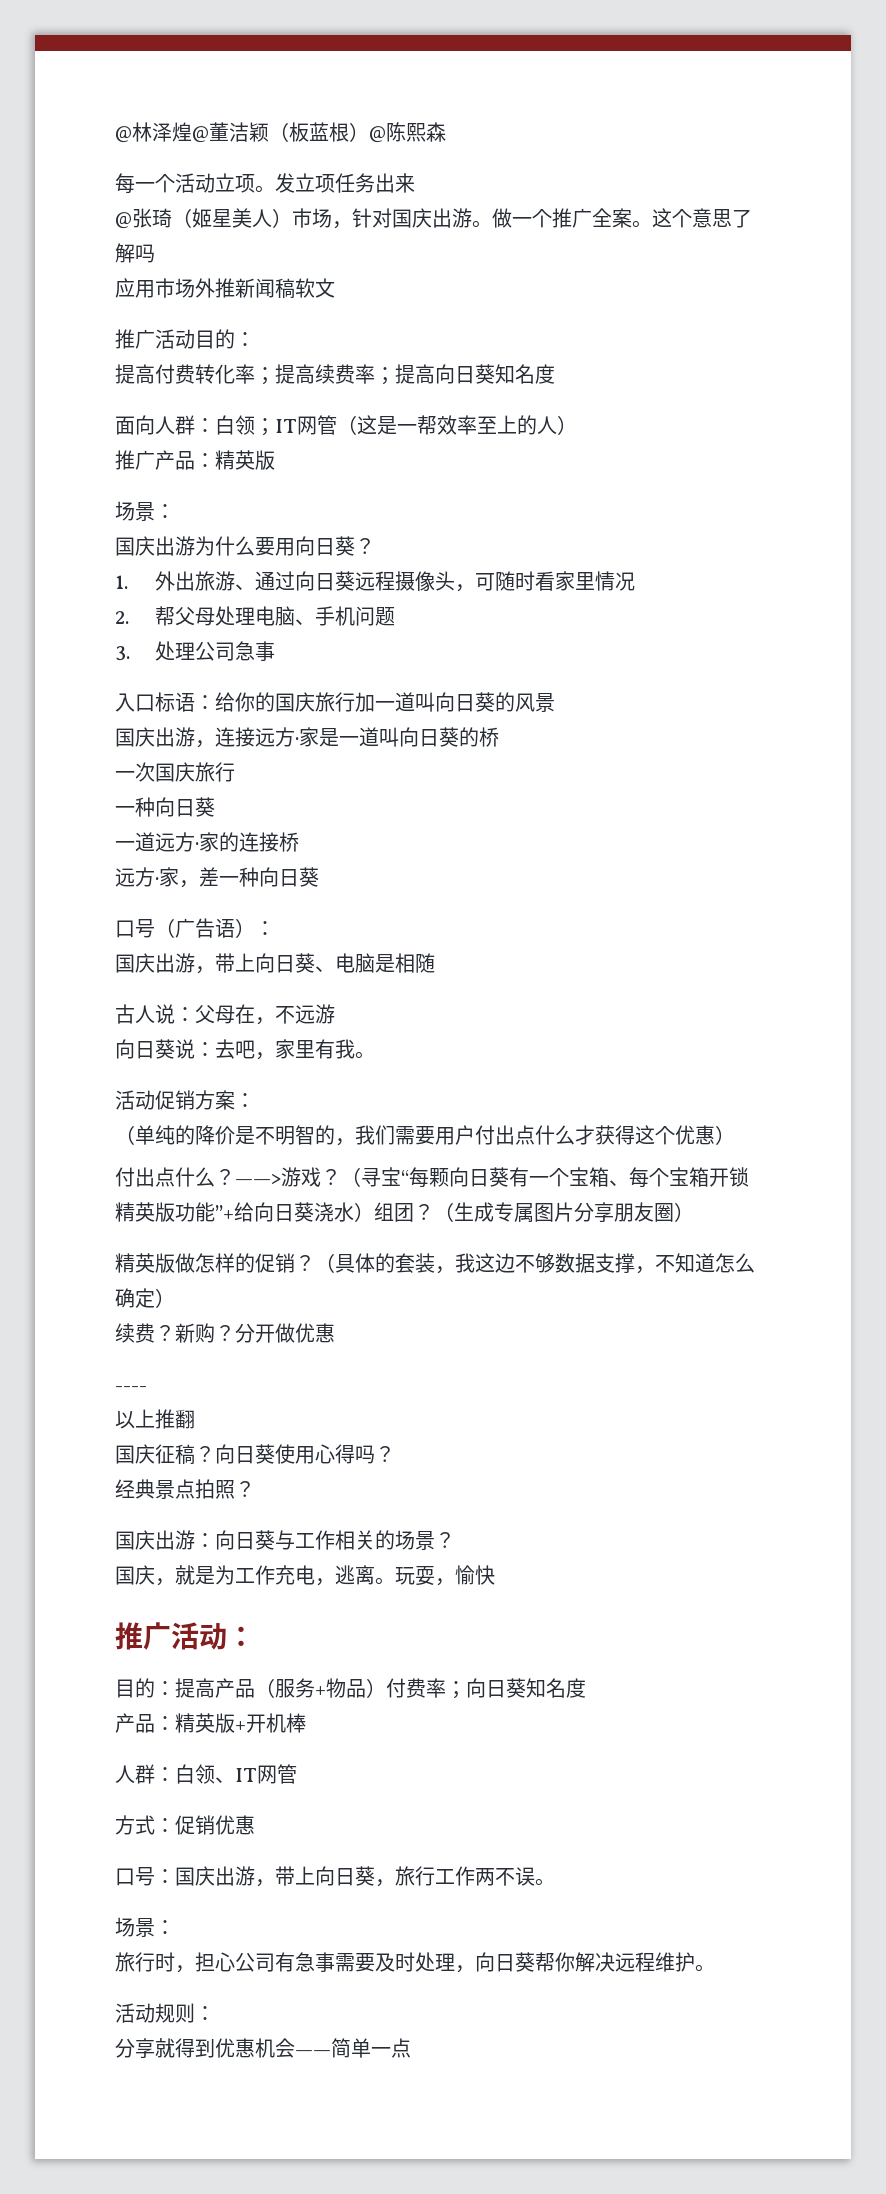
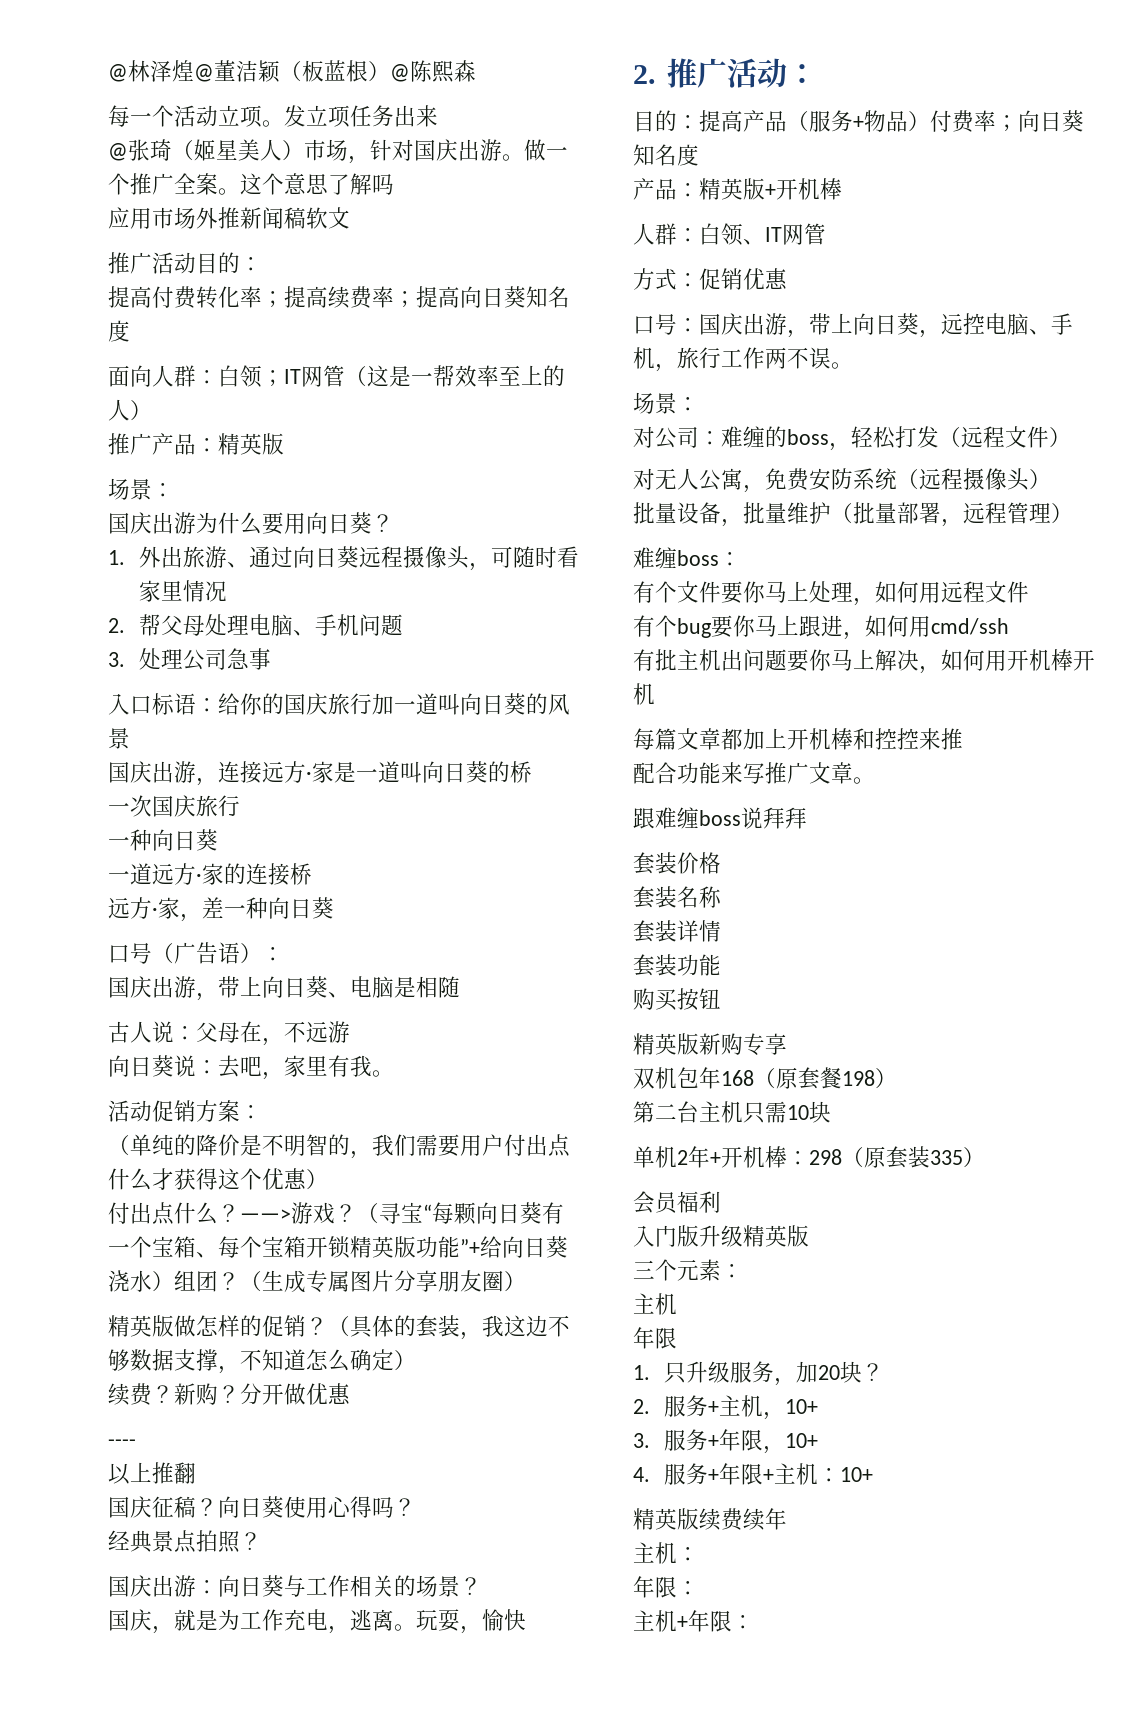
- 推广活动：
+ 2.推广活动：
- 口号：国庆出游，带上向日葵，旅行工作两不误。
+ 口号：国庆出游，带上向日葵，远控电脑、手机，旅行工作两不误。
- 旅行时，担心公司有急事需要及时处理，向日葵帮你解决远程维护。
- 活动规则：
- 分享就得到优惠机会——简单一点
+ 对公司：难缠的boss，轻松打发（远程文件）
+ 对无人公寓，免费安防系统（远程摄像头）
+ 批量设备，批量维护（批量部署，远程管理）
+ 难缠boss：
+ 有个文件要你马上处理，如何用远程文件
+ 有个bug要你马上跟进，如何用cmd/ssh
+ 有批主机出问题要你马上解决，如何用开机棒开机
+ 每篇文章都加上开机棒和控控来推
+ 配合功能来写推广文章。
+ 跟难缠boss说拜拜
+ 套装价格
+ 套装名称
+ 套装详情
+ 套装功能
+ 购买按钮
+ 精英版新购专享
+ 双机包年168（原套餐198）
+ 第二台主机只需10块
+ 单机2年+开机棒：298（原套装335）
+ 会员福利
+ 入门版升级精英版
+ 三个元素：
+ 主机
+ 年限
+ 1.只升级服务，加20块？
+ 2.服务+主机，10+
+ 3.服务+年限，10+
+ 4.服务+年限+主机：10+
+ 精英版续费续年
+ 主机：
+ 年限：
+ 主机+年限：

